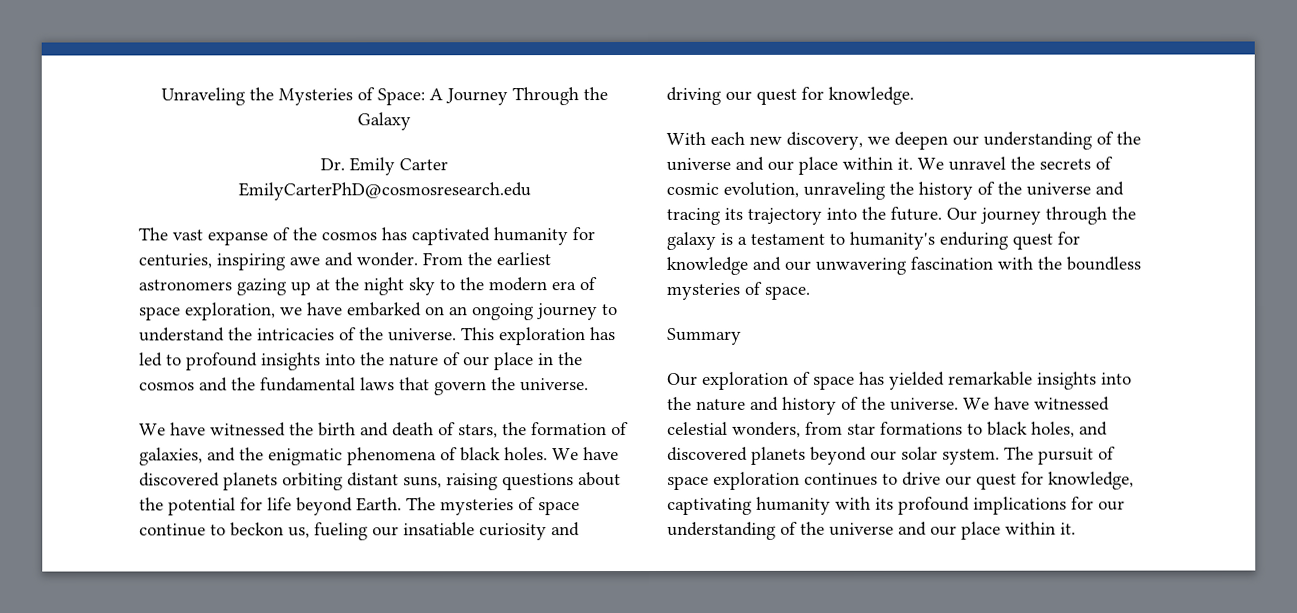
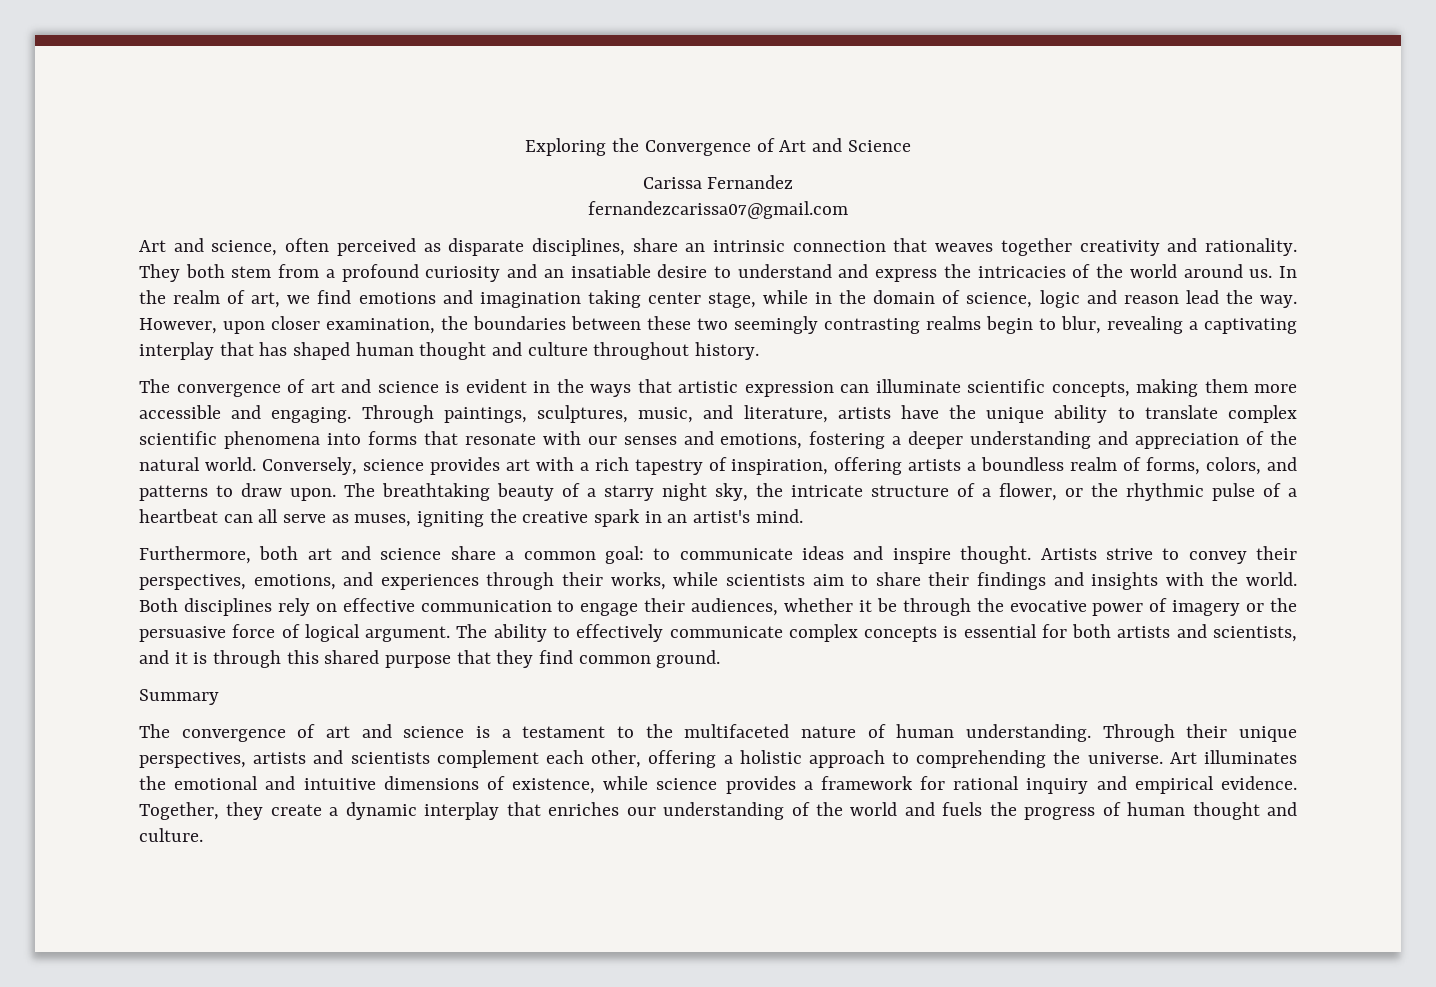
- Unraveling the Mysteries of Space: A Journey Through the Galaxy
- Dr. Emily Carter
- EmilyCarterPhD@cosmosresearch.edu
- The vast expanse of the cosmos has captivated humanity for centuries, inspiring awe and wonder. From the earliest astronomers gazing up at the night sky to the modern era of space exploration, we have embarked on an ongoing journey to understand the intricacies of the universe. This exploration has led to profound insights into the nature of our place in the cosmos and the fundamental laws that govern the universe.
- We have witnessed the birth and death of stars, the formation of galaxies, and the enigmatic phenomena of black holes. We have discovered planets orbiting distant suns, raising questions about the potential for life beyond Earth. The mysteries of space continue to beckon us, fueling our insatiable curiosity and driving our quest for knowledge.
- With each new discovery, we deepen our understanding of the universe and our place within it. We unravel the secrets of cosmic evolution, unraveling the history of the universe and tracing its trajectory into the future. Our journey through the galaxy is a testament to humanity's enduring quest for knowledge and our unwavering fascination with the boundless mysteries of space.
+ Exploring the Convergence of Art and Science
+ Carissa Fernandez
+ fernandezcarissa07@gmail.com
+ Art and science, often perceived as disparate disciplines, share an intrinsic connection that weaves together creativity and rationality. They both stem from a profound curiosity and an insatiable desire to understand and express the intricacies of the world around us. In the realm of art, we find emotions and imagination taking center stage, while in the domain of science, logic and reason lead the way. However, upon closer examination, the boundaries between these two seemingly contrasting realms begin to blur, revealing a captivating interplay that has shaped human thought and culture throughout history.
+ The convergence of art and science is evident in the ways that artistic expression can illuminate scientific concepts, making them more accessible and engaging. Through paintings, sculptures, music, and literature, artists have the unique ability to translate complex scientific phenomena into forms that resonate with our senses and emotions, fostering a deeper understanding and appreciation of the natural world. Conversely, science provides art with a rich tapestry of inspiration, offering artists a boundless realm of forms, colors, and patterns to draw upon. The breathtaking beauty of a starry night sky, the intricate structure of a flower, or the rhythmic pulse of a heartbeat can all serve as muses, igniting the creative spark in an artist's mind.
+ Furthermore, both art and science share a common goal: to communicate ideas and inspire thought. Artists strive to convey their perspectives, emotions, and experiences through their works, while scientists aim to share their findings and insights with the world. Both disciplines rely on effective communication to engage their audiences, whether it be through the evocative power of imagery or the persuasive force of logical argument. The ability to effectively communicate complex concepts is essential for both artists and scientists, and it is through this shared purpose that they find common ground.
  Summary
- Our exploration of space has yielded remarkable insights into the nature and history of the universe. We have witnessed celestial wonders, from star formations to black holes, and discovered planets beyond our solar system. The pursuit of space exploration continues to drive our quest for knowledge, captivating humanity with its profound implications for our understanding of the universe and our place within it.
+ The convergence of art and science is a testament to the multifaceted nature of human understanding. Through their unique perspectives, artists and scientists complement each other, offering a holistic approach to comprehending the universe. Art illuminates the emotional and intuitive dimensions of existence, while science provides a framework for rational inquiry and empirical evidence. Together, they create a dynamic interplay that enriches our understanding of the world and fuels the progress of human thought and culture.

